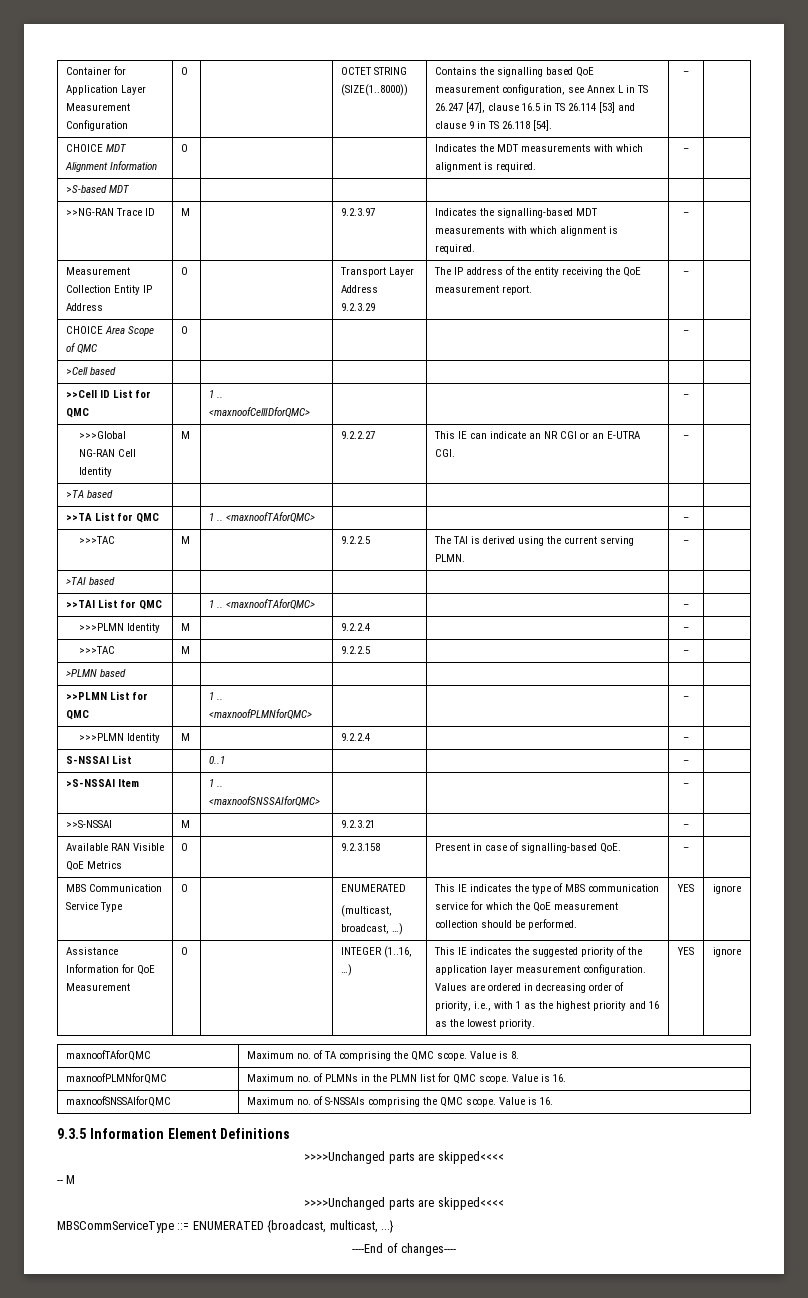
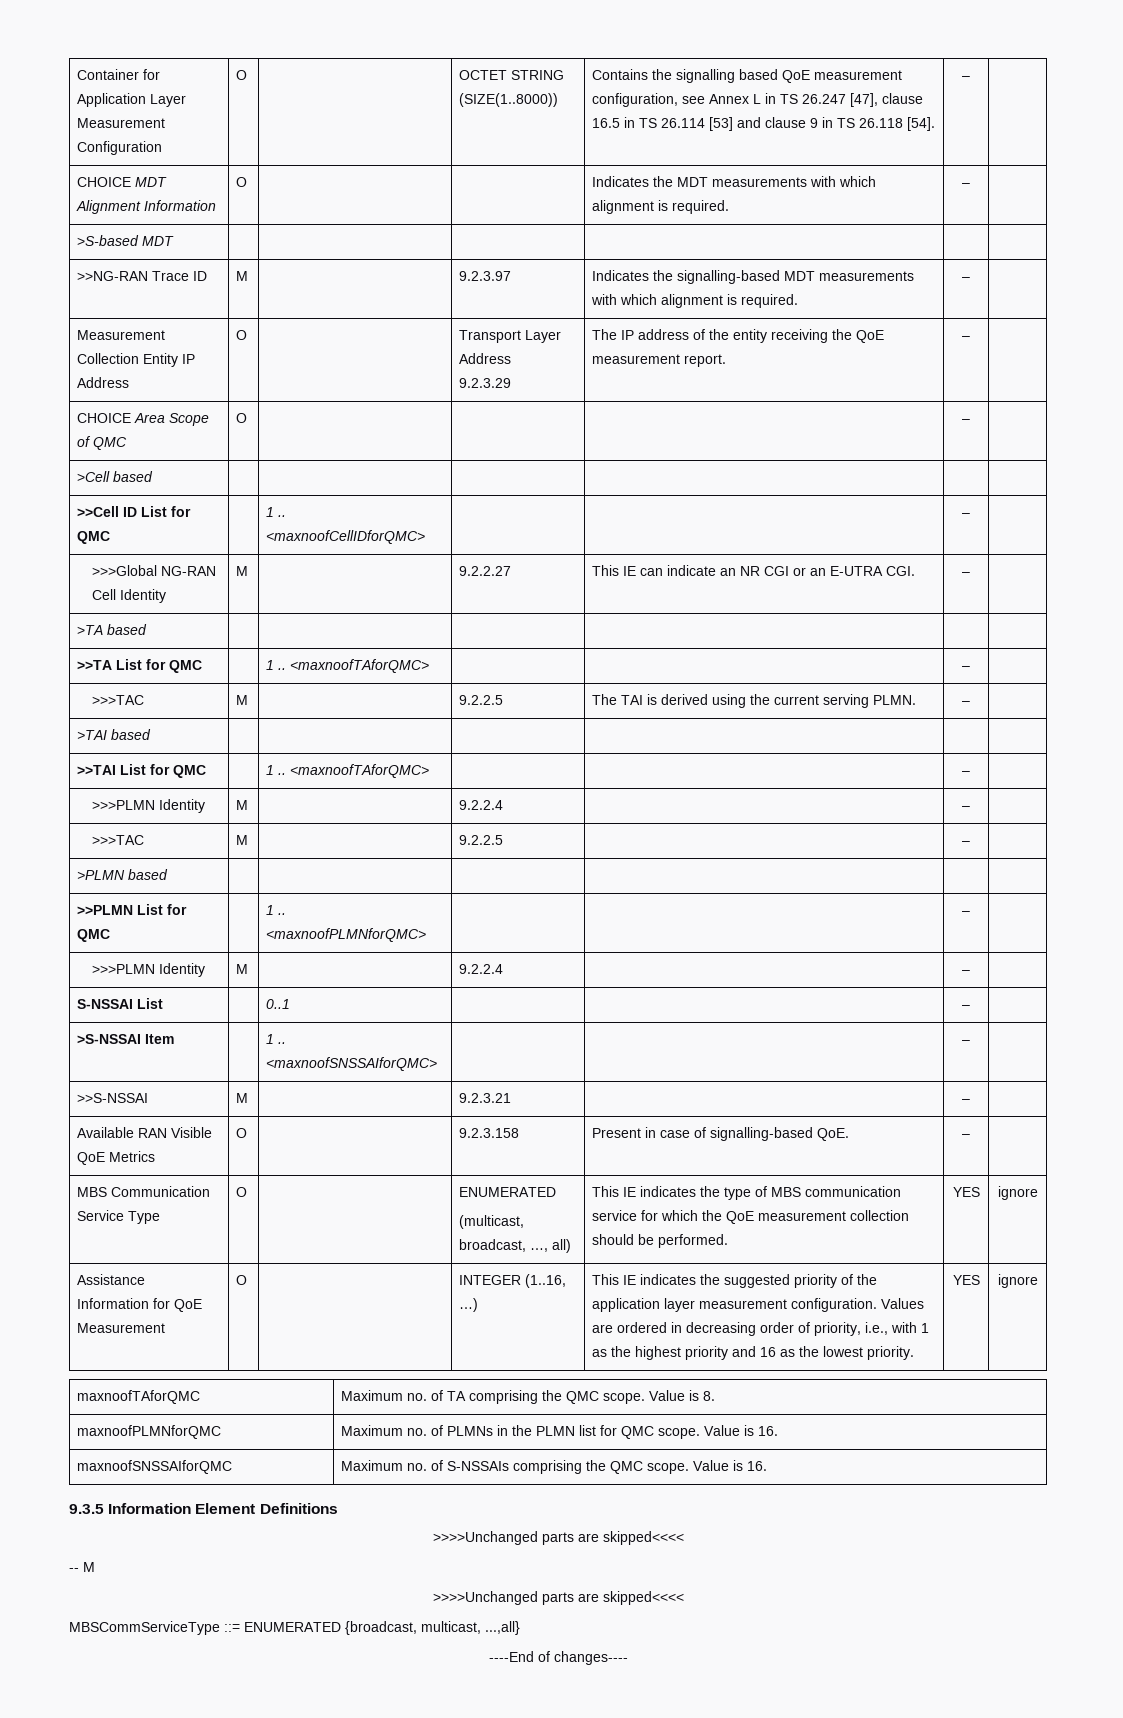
  MBS Communication Service Type | O | | ENUMERATED
- (multicast, broadcast, …) | This IE indicates the type of MBS communication service for which the QoE measurement collection should be performed. | YES | ignore
+ (multicast, broadcast, …, all) | This IE indicates the type of MBS communication service for which the QoE measurement collection should be performed. | YES | ignore
- MBSCommServiceType ::= ENUMERATED {broadcast, multicast, ...}
+ MBSCommServiceType ::= ENUMERATED {broadcast, multicast, ...,all}

